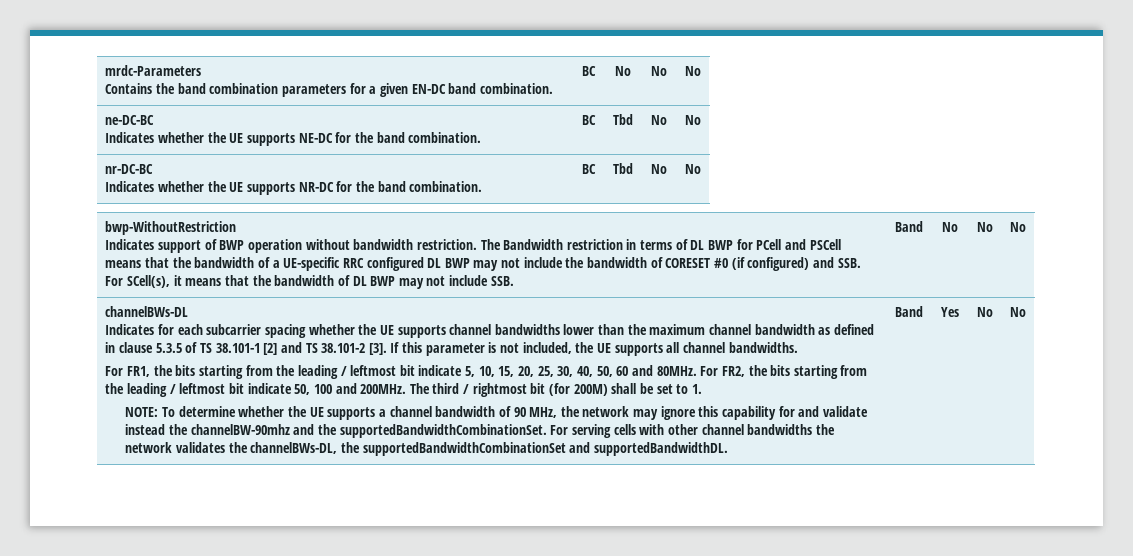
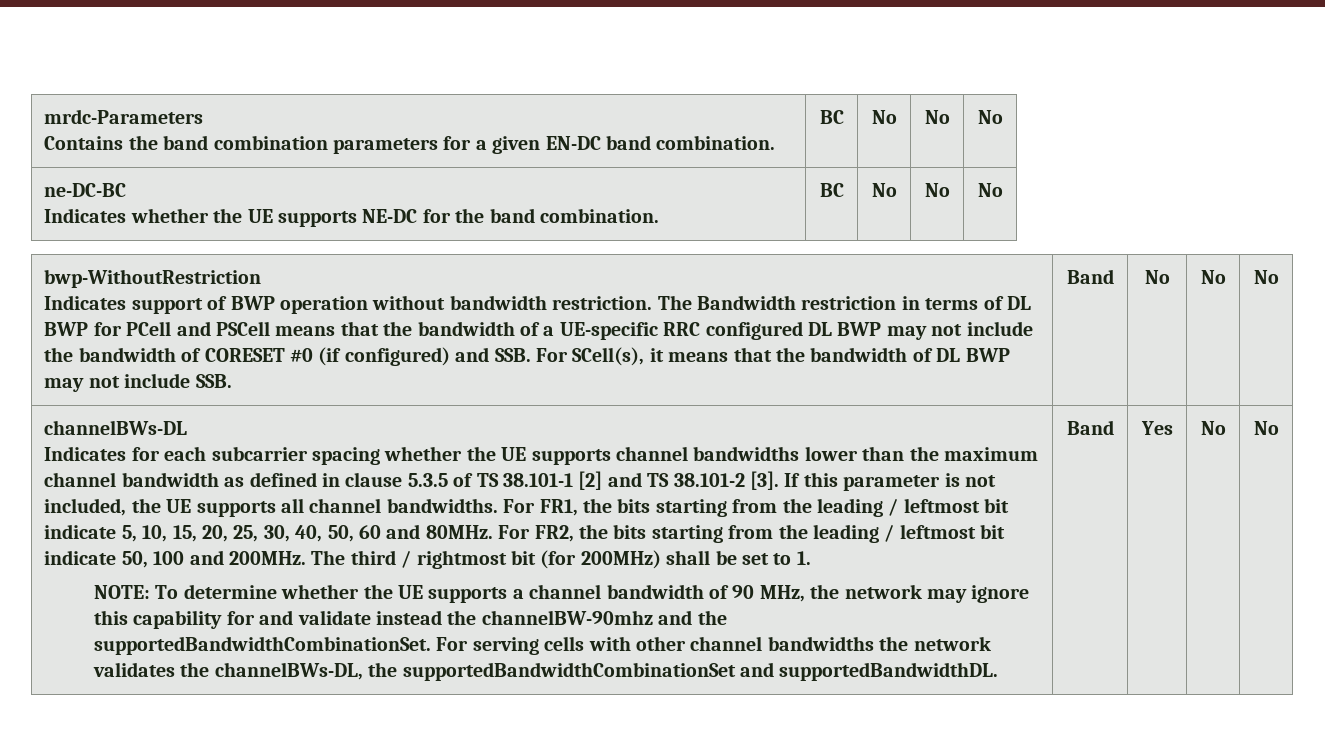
  ne-DC-BC
- Indicates whether the UE supports NE-DC for the band combination. | BC | Tbd | No | No
- nr-DC-BC
- Indicates whether the UE supports NR-DC for the band combination. | BC | Tbd | No | No
+ Indicates whether the UE supports NE-DC for the band combination. | BC | No | No | No
- If this parameter is not included, the UE supports all channel bandwidths.
- For FR1, the bits starting from the leading / leftmost bit indicate 5, 10, 15, 20, 25, 30, 40, 50, 60 and 80MHz.
+ If this parameter is not included, the UE supports all channel bandwidths. For FR1, the bits starting from the leading / leftmost bit indicate 5, 10, 15, 20, 25, 30, 40, 50, 60 and 80MHz.
- The third / rightmost bit (for 200M) shall be set to 1.
+ The third / rightmost bit (for 200MHz) shall be set to 1.

